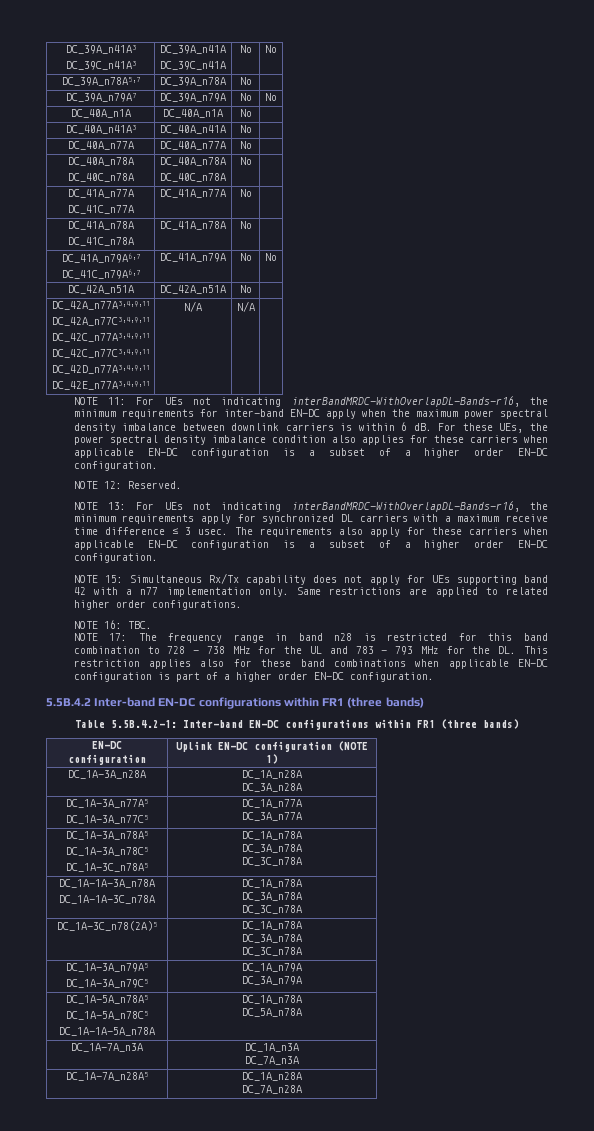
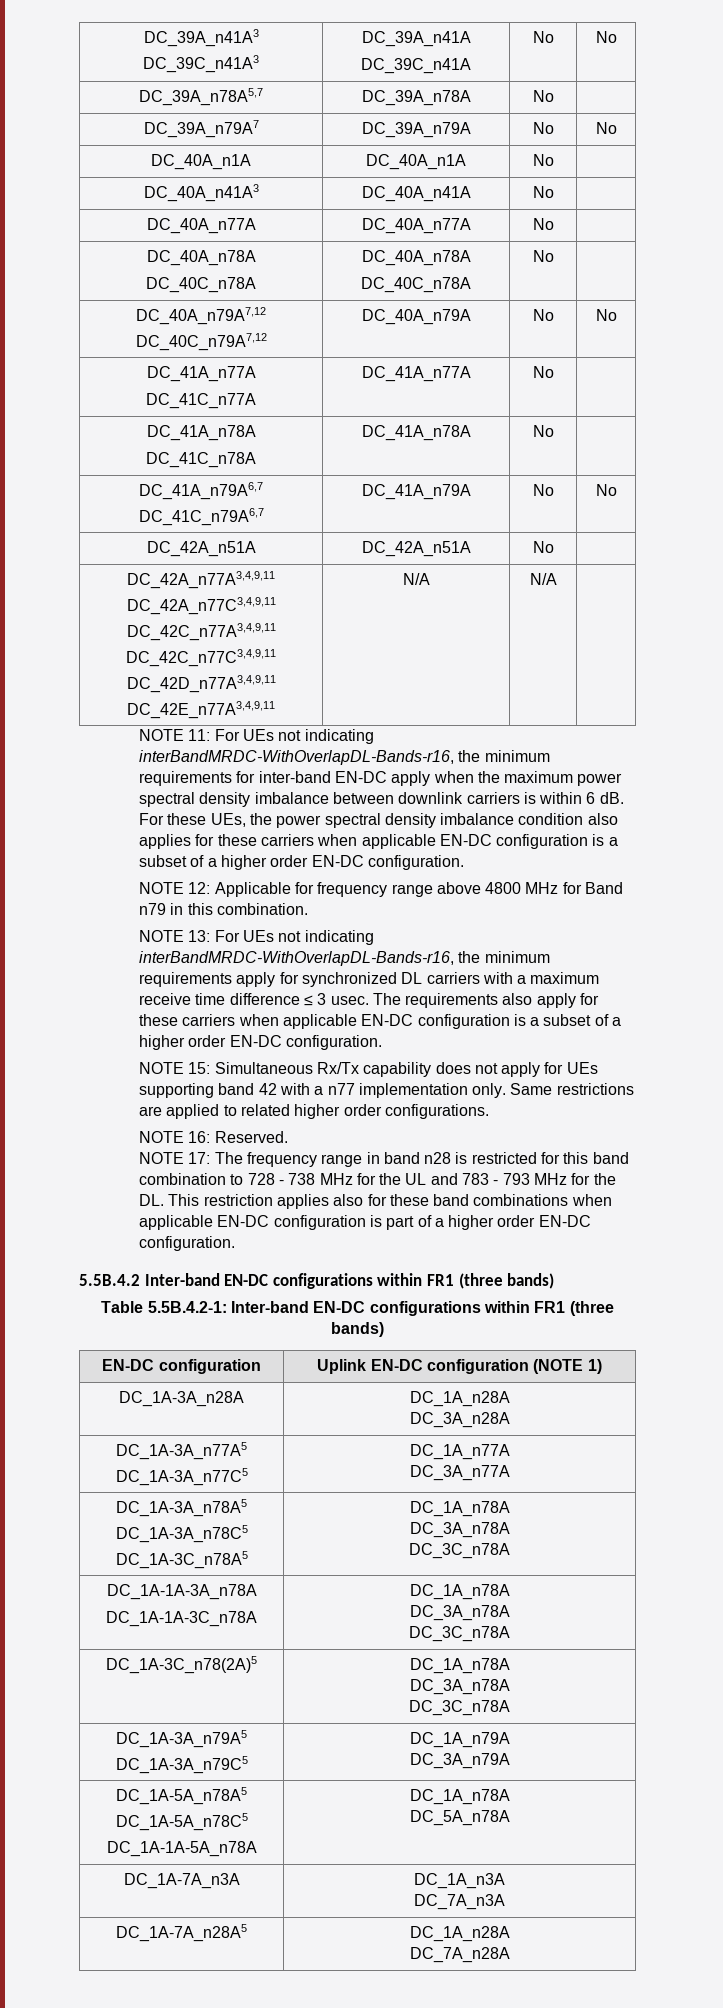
+ DC_40A_n79A7,12
+ DC_40C_n79A7,12 | DC_40A_n79A | No | No
- NOTE 12: Reserved.
+ NOTE 12: Applicable for frequency range above 4800 MHz for Band n79 in this combination.
- NOTE 16: TBC.
+ NOTE 16: Reserved.

